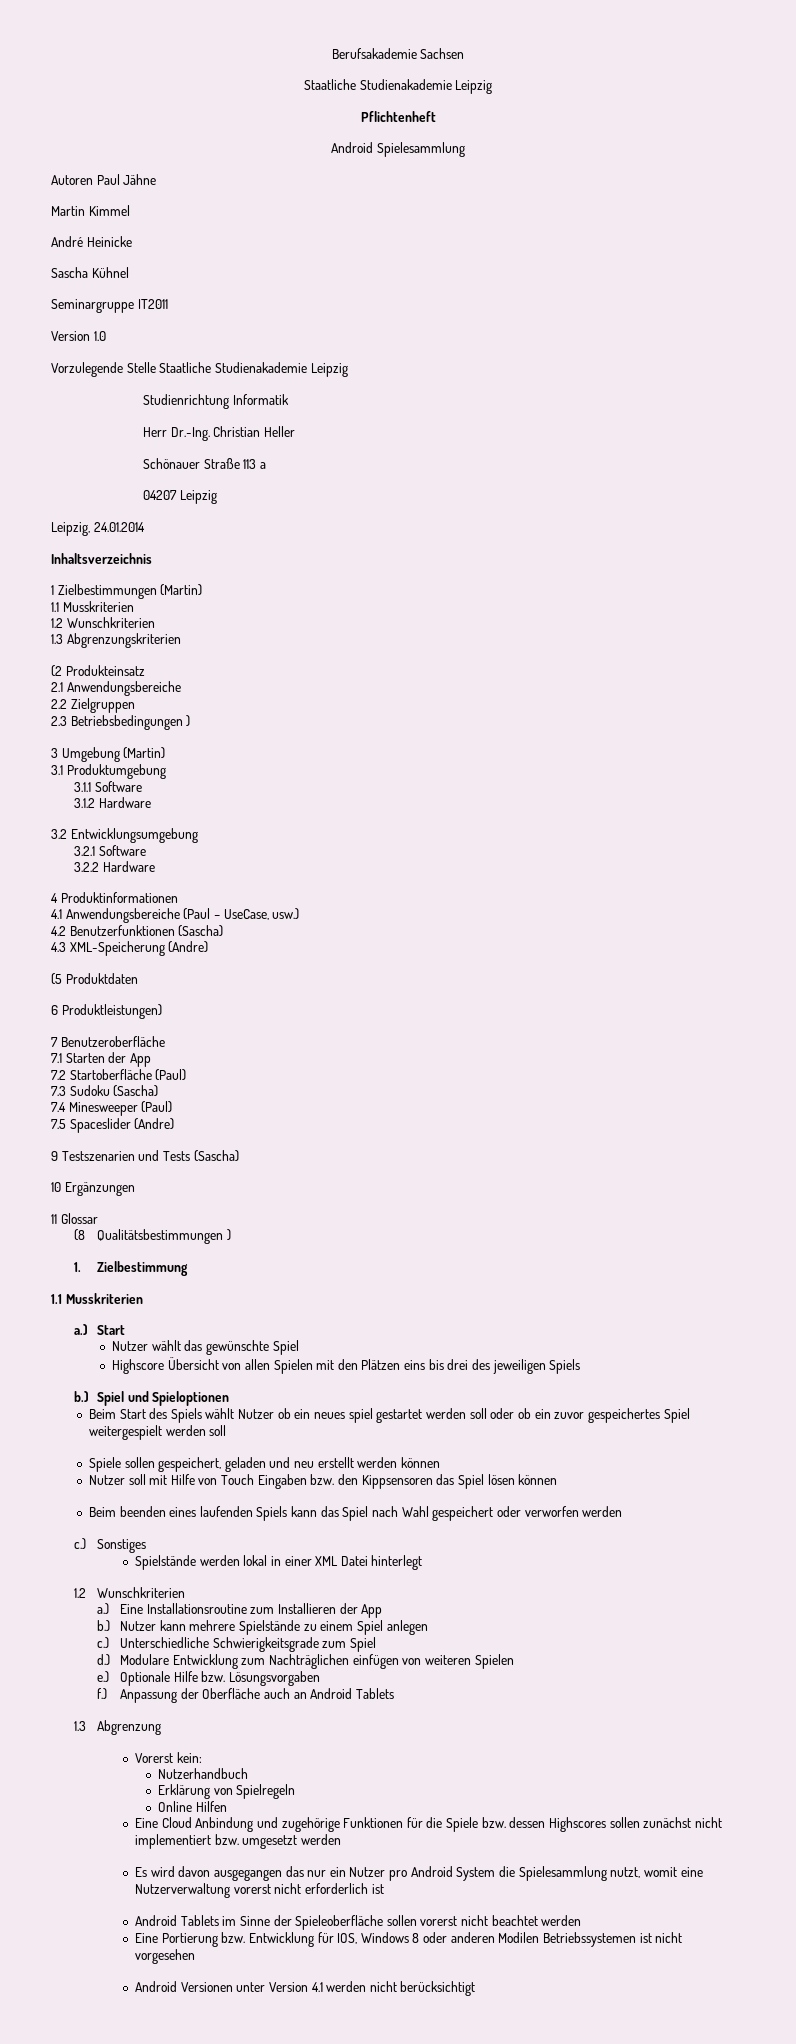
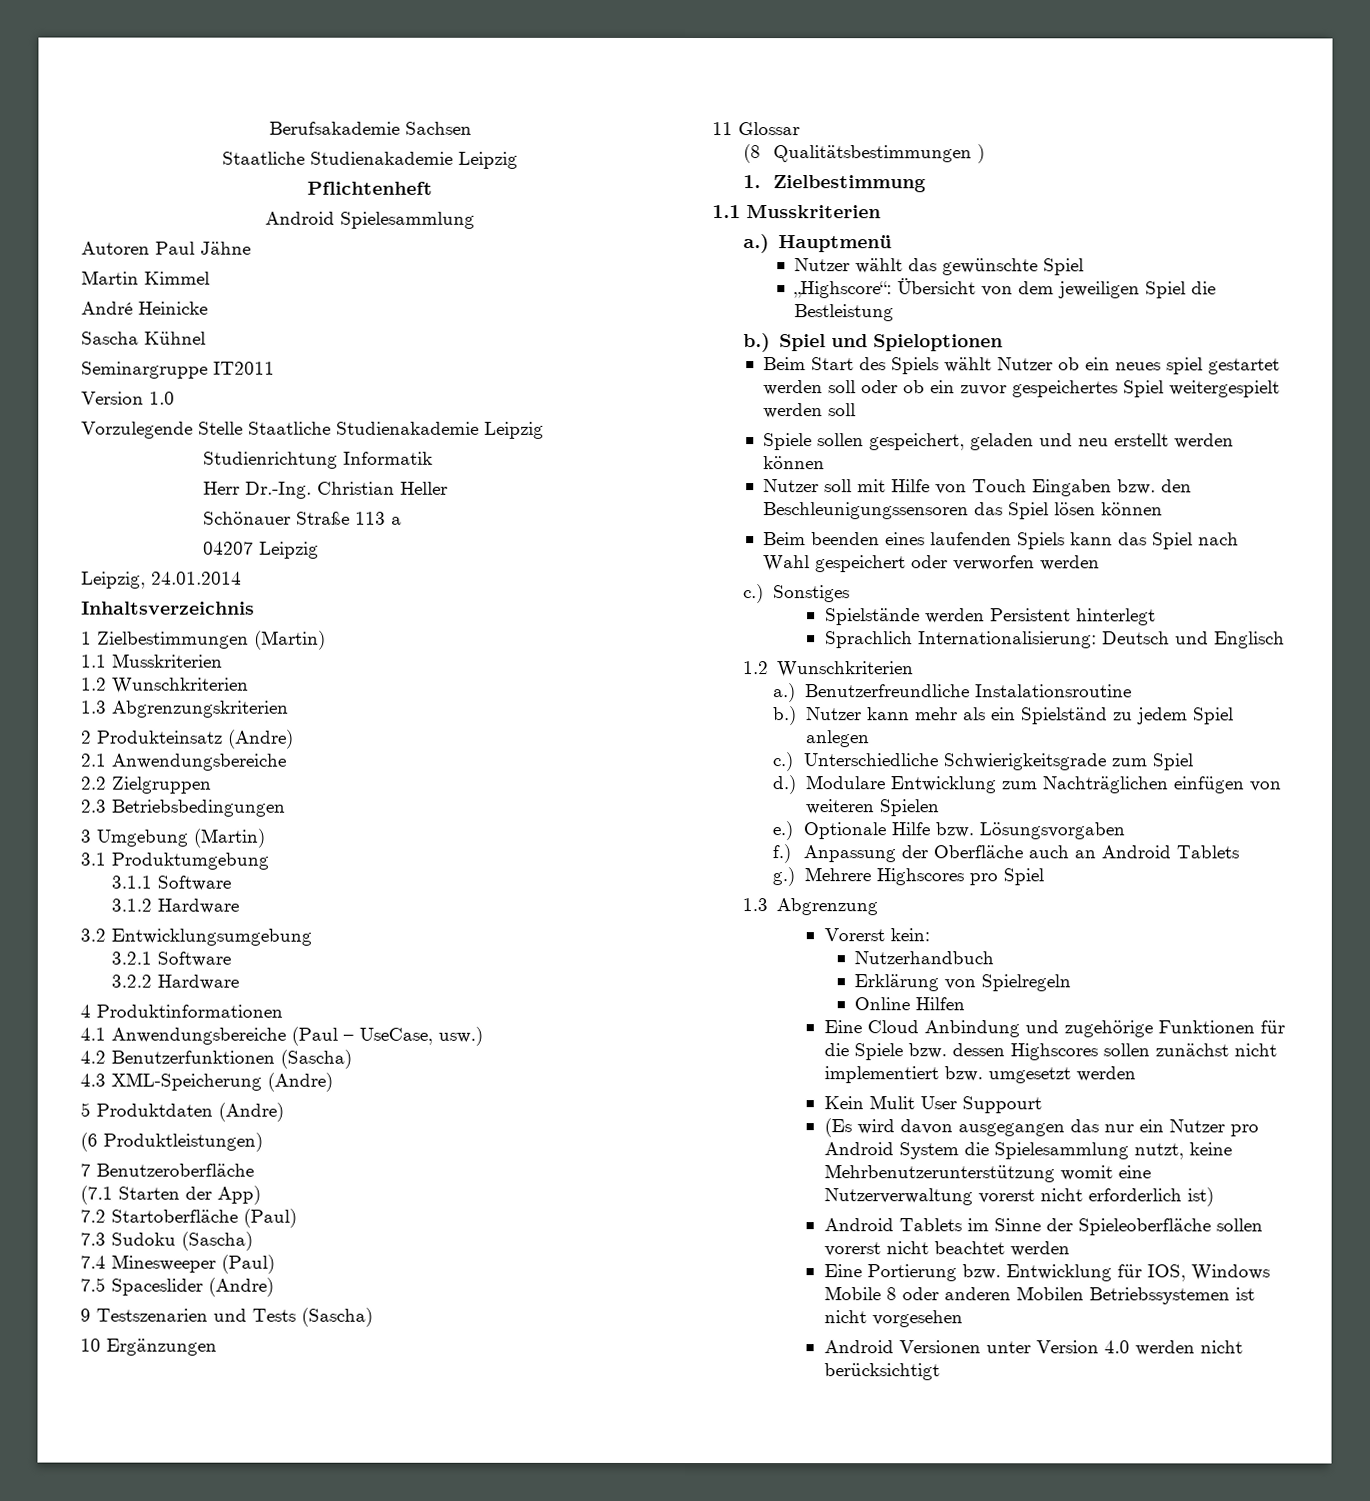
- (2 Produkteinsatz
+ 2 Produkteinsatz (Andre)
- 2.3 Betriebsbedingungen )
+ 2.3 Betriebsbedingungen
- (5 Produktdaten
- 6 Produktleistungen)
+ 5 Produktdaten (Andre)
+ (6 Produktleistungen)
- 7.1 Starten der App
+ (7.1 Starten der App)
- a.) Start
+ a.) Hauptmenü
- Highscore Übersicht von allen Spielen mit den Plätzen eins bis drei des jeweiligen Spiels
+ „Highscore“: Übersicht von dem jeweiligen Spiel die Bestleistung
- Nutzer soll mit Hilfe von Touch Eingaben bzw. den Kippsensoren das Spiel lösen können
+ Nutzer soll mit Hilfe von Touch Eingaben bzw. den Beschleunigungssensoren das Spiel lösen können
- Spielstände werden lokal in einer XML Datei hinterlegt
+ Spielstände werden Persistent hinterlegt
+ Sprachlich Internationalisierung: Deutsch und Englisch
  1.2 Wunschkriterien
- a.) Eine Installationsroutine zum Installieren der App
- b.) Nutzer kann mehrere Spielstände zu einem Spiel anlegen
+ a.) Benutzerfreundliche Instalationsroutine
+ b.) Nutzer kann mehr als ein Spielständ zu jedem Spiel anlegen
+ g.) Mehrere Highscores pro Spiel
- Es wird davon ausgegangen das nur ein Nutzer pro Android System die Spielesammlung nutzt, womit eine Nutzerverwaltung vorerst nicht erforderlich ist
+ Kein Mulit User Suppourt
+ (Es wird davon ausgegangen das nur ein Nutzer pro Android System die Spielesammlung nutzt, keine Mehrbenutzerunterstützung womit eine Nutzerverwaltung vorerst nicht erforderlich ist)
- Eine Portierung bzw. Entwicklung für IOS, Windows 8 oder anderen Modilen Betriebssystemen ist nicht vorgesehen
+ Eine Portierung bzw. Entwicklung für IOS, Windows Mobile 8 oder anderen Mobilen Betriebssystemen ist nicht vorgesehen
- Android Versionen unter Version 4.1 werden nicht berücksichtigt
+ Android Versionen unter Version 4.0 werden nicht berücksichtigt

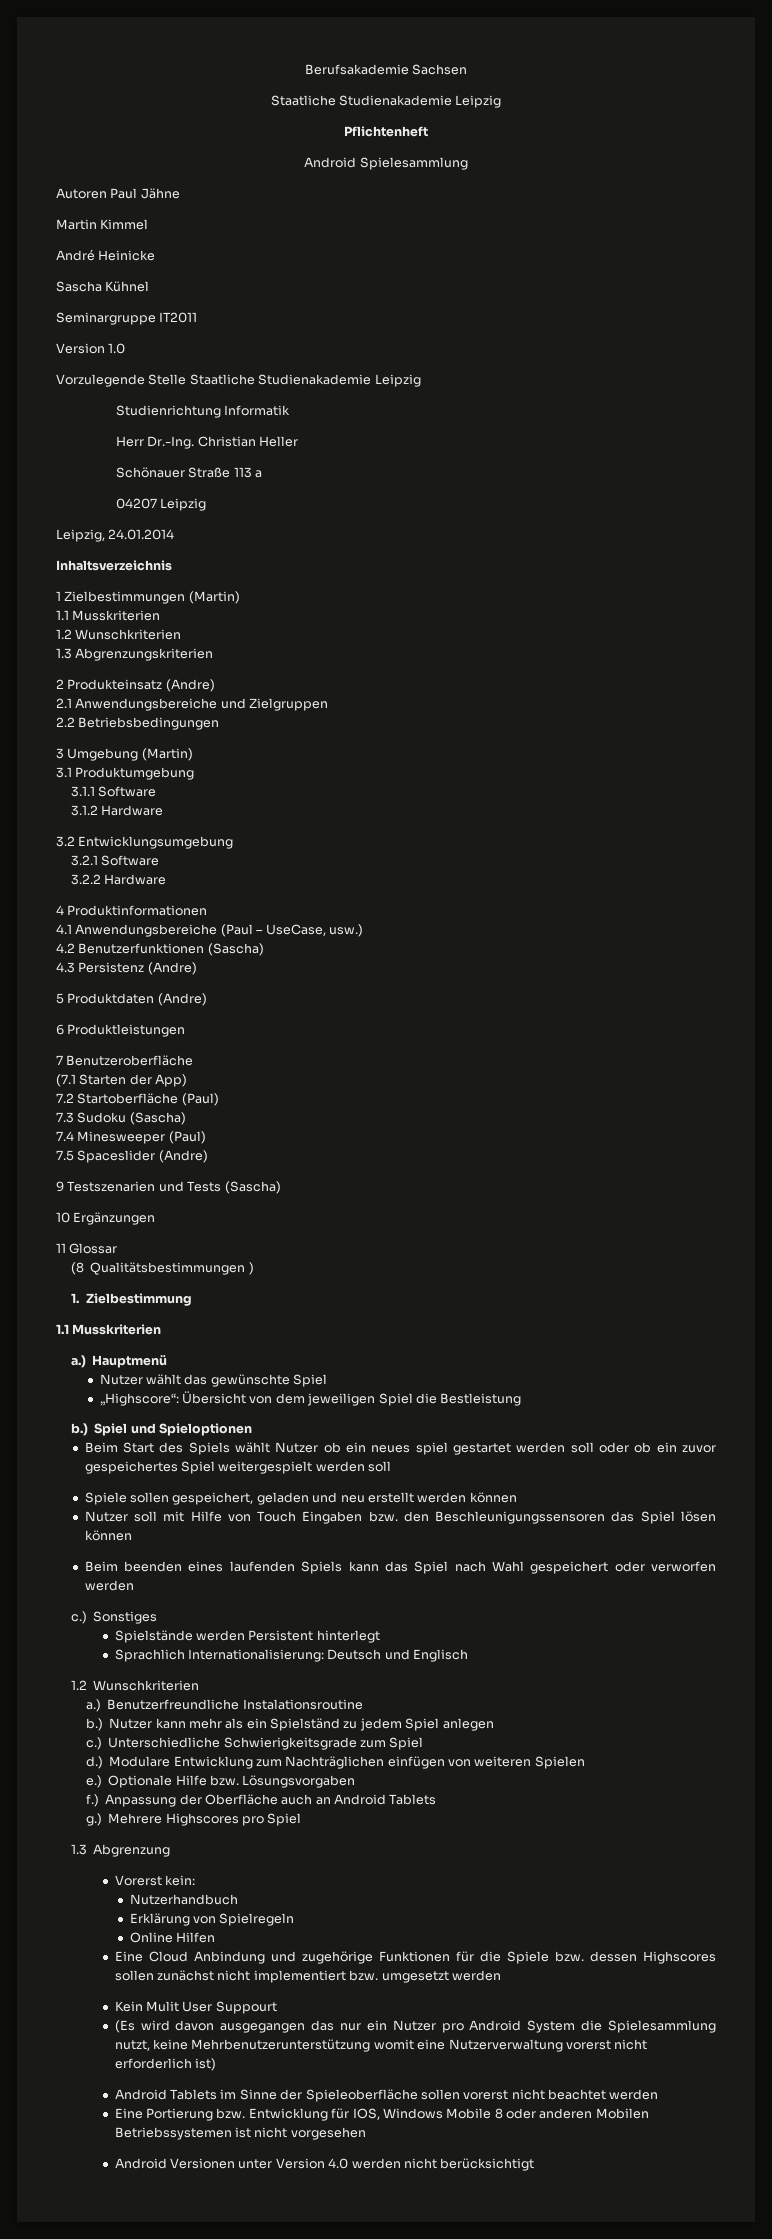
- 2.1 Anwendungsbereiche
+ 2.1 Anwendungsbereiche und Zielgruppen
- 2.2 Zielgruppen
- 2.3 Betriebsbedingungen
+ 2.2 Betriebsbedingungen
- 4.3 XML-Speicherung (Andre)
+ 4.3 Persistenz (Andre)
- (6 Produktleistungen)
+ 6 Produktleistungen

